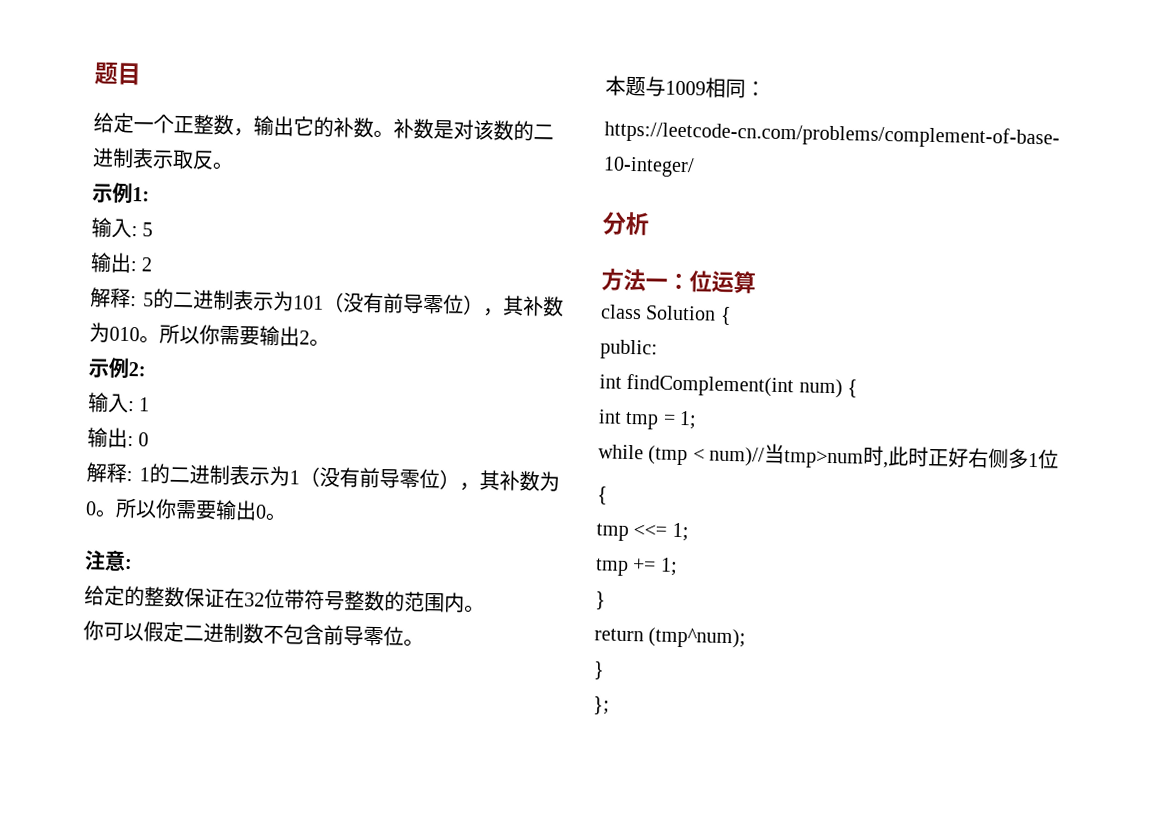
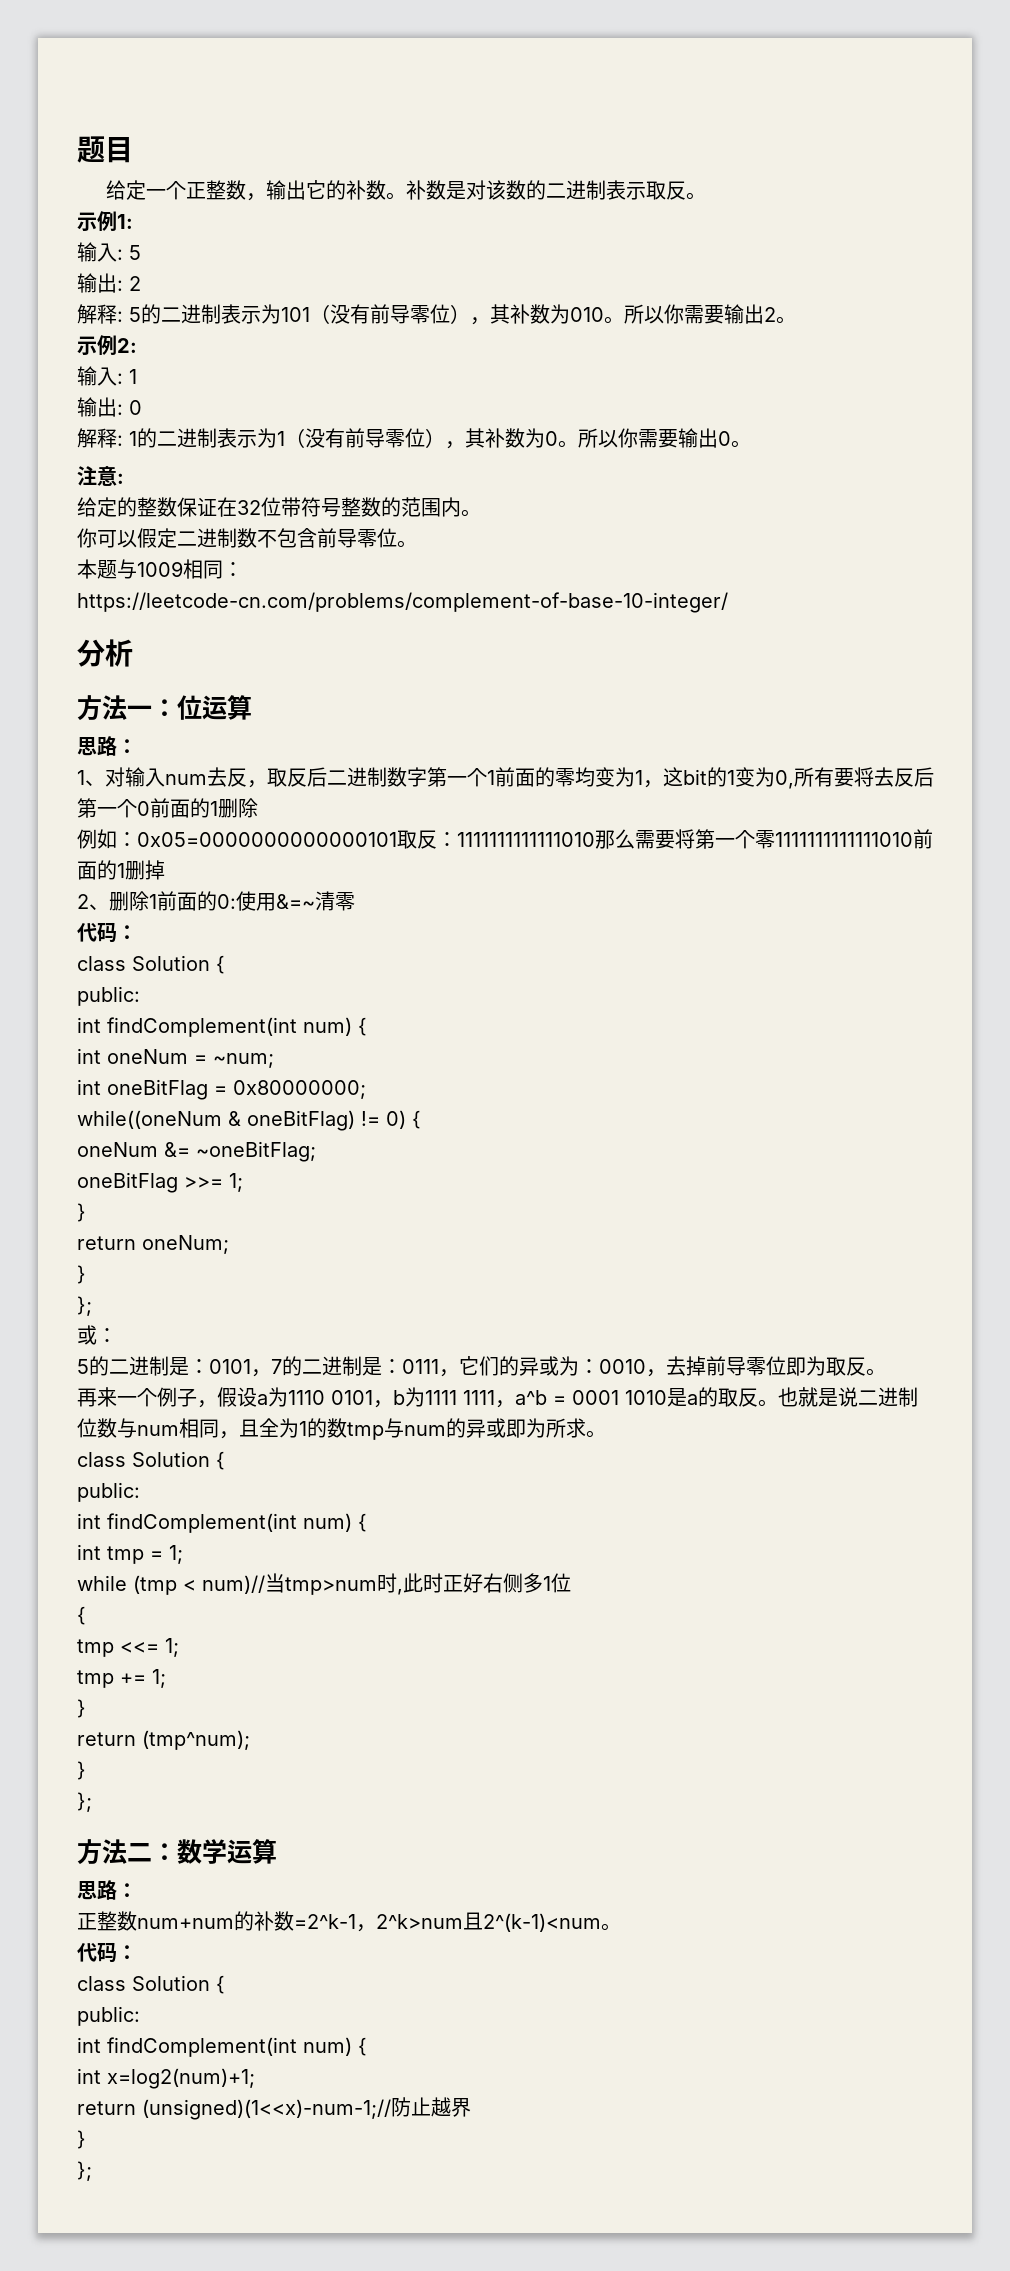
  方法一：位运算
+ 思路：
+ 1、对输入num去反，取反后二进制数字第一个1前面的零均变为1，这bit的1变为0,所有要将去反后第一个0前面的1删除
+ 例如：0x05=0000000000000101取反：1111111111111010那么需要将第一个零1111111111111010前面的1删掉
+ 2、删除1前面的0:使用&=~清零
+ 代码：
+ class Solution {
+ public:
+ int findComplement(int num) {
+ int oneNum = ~num;
+ int oneBitFlag = 0x80000000;
+ while((oneNum & oneBitFlag) != 0) {
+ oneNum &= ~oneBitFlag;
+ oneBitFlag >>= 1;
+ }
+ return oneNum;
+ }
+ };
+ 或：
+ 5的二进制是：0101，7的二进制是：0111，它们的异或为：0010，去掉前导零位即为取反。
+ 再来一个例子，假设a为1110 0101，b为1111 1111，a^b = 0001 1010是a的取反。也就是说二进制位数与num相同，且全为1的数tmp与num的异或即为所求。
+ 方法二：数学运算
+ 思路：
+ 正整数num+num的补数=2^k-1，2^k>num且2^(k-1)<num。
+ 代码：
+ class Solution {
+ public:
+ int findComplement(int num) {
+ int x=log2(num)+1;
+ return (unsigned)(1<<x)-num-1;//防止越界
+ }
+ };

